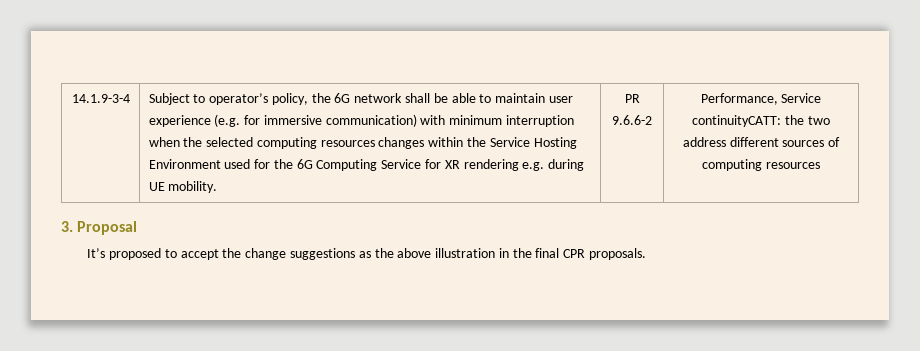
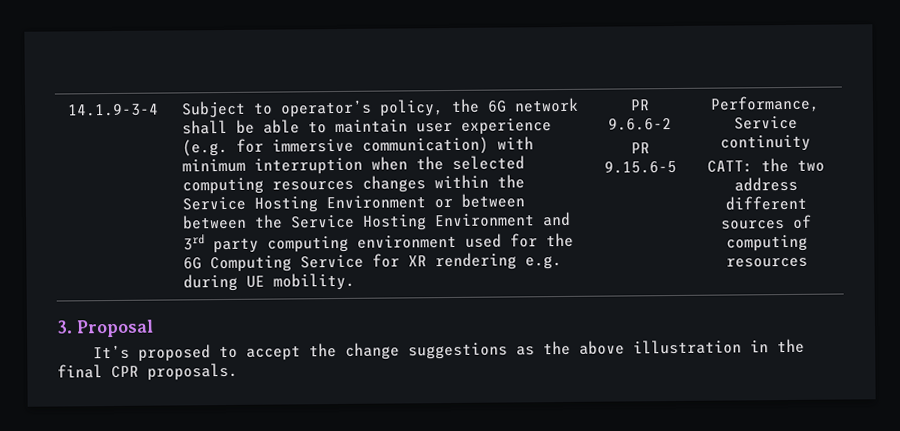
- Subject to operator’s policy, the 6G network shall be able to maintain user experience (e.g. for immersive communication) with minimum interruption when the selected computing resources changes within the Service Hosting Environment used for the 6G Computing Service for XR rendering e.g. during UE mobility.
+ Subject to operator’s policy, the 6G network shall be able to maintain user experience (e.g. for immersive communication) with minimum interruption when the selected computing resources changes within the Service Hosting Environment or between between the Service Hosting Environment and 3rd party computing environment used for the 6G Computing Service for XR rendering e.g. during UE mobility.
+ PR 9.15.6-5
- Performance, Service continuityCATT: the two address different sources of computing resources
+ Performance, Service continuity
+ CATT: the two address different sources of computing resources

